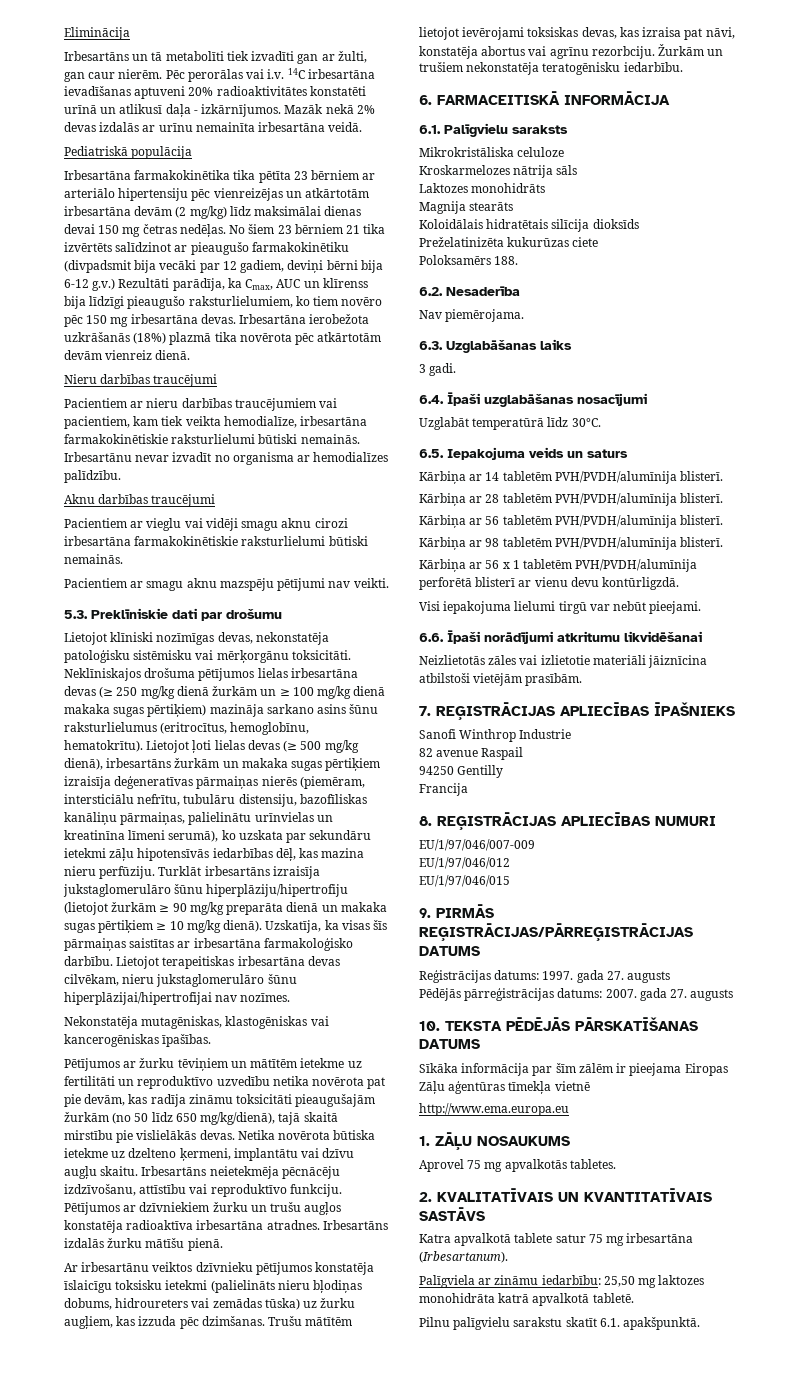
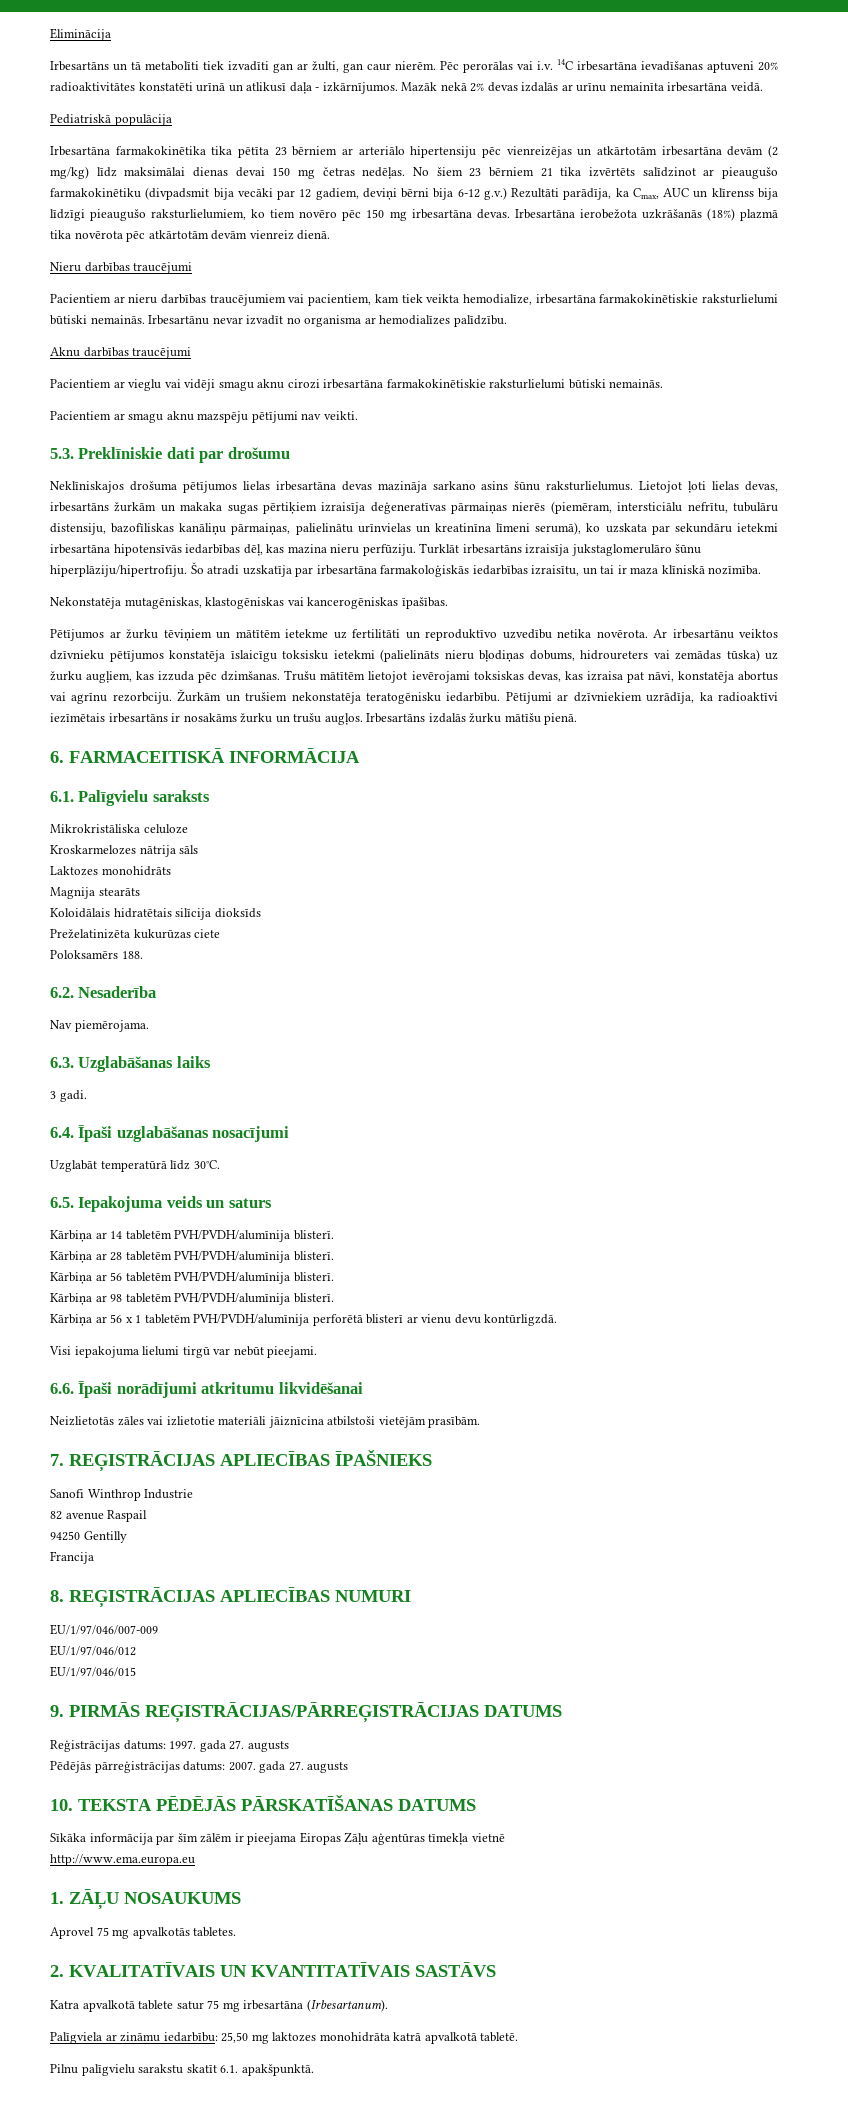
- Lietojot klīniski nozīmīgas devas, nekonstatēja patoloģisku sistēmisku vai mērķorgānu toksicitāti. Neklīniskajos drošuma pētījumos lielas irbesartāna devas (≥ 250 mg/kg dienā žurkām un ≥ 100 mg/kg dienā makaka sugas pērtiķiem) mazināja sarkano asins šūnu raksturlielumus (eritrocītus, hemoglobīnu, hematokrītu). Lietojot ļoti lielas devas (≥ 500 mg/kg dienā), irbesartāns žurkām un makaka sugas pērtiķiem izraisīja deģeneratīvas pārmaiņas nierēs (piemēram, intersticiālu nefrītu, tubulāru distensiju, bazofīliskas kanāliņu pārmaiņas, palielinātu urīnvielas un kreatinīna līmeni serumā), ko uzskata par sekundāru ietekmi zāļu hipotensīvās iedarbības dēļ, kas mazina nieru perfūziju.
+ Neklīniskajos drošuma pētījumos lielas irbesartāna devas mazināja sarkano asins šūnu raksturlielumus. Lietojot ļoti lielas devas, irbesartāns žurkām un makaka sugas pērtiķiem izraisīja deģeneratīvas pārmaiņas nierēs (piemēram, intersticiālu nefrītu, tubulāru distensiju, bazofīliskas kanāliņu pārmaiņas, palielinātu urīnvielas un kreatinīna līmeni serumā), ko uzskata par sekundāru ietekmi irbesartāna hipotensīvās iedarbības dēļ, kas mazina nieru perfūziju.
- Turklāt irbesartāns izraisīja jukstaglomerulāro šūnu hiperplāziju/hipertrofiju (lietojot žurkām ≥ 90 mg/kg preparāta dienā un makaka sugas pērtiķiem ≥ 10 mg/kg dienā). Uzskatīja, ka visas šīs pārmaiņas saistītas ar irbesartāna farmakoloģisko darbību. Lietojot terapeitiskas irbesartāna devas cilvēkam, nieru jukstaglomerulāro šūnu hiperplāzijai/hipertrofijai nav nozīmes.
+ Turklāt irbesartāns izraisīja jukstaglomerulāro šūnu hiperplāziju/hipertrofiju. Šo atradi uzskatīja par irbesartāna farmakoloģiskās iedarbības izraisītu, un tai ir maza klīniskā nozīmība.
- Pētījumos ar žurku tēviņiem un mātītēm ietekme uz fertilitāti un reproduktīvo uzvedību netika novērota pat pie devām, kas radīja zināmu toksicitāti pieaugušajām žurkām (no 50 līdz 650 mg/kg/dienā), tajā skaitā mirstību pie vislielākās devas. Netika novērota būtiska ietekme uz dzelteno ķermeni, implantātu vai dzīvu augļu skaitu. Irbesartāns neietekmēja pēcnācēju izdzīvošanu, attīstību vai reproduktīvo funkciju. Pētījumos ar dzīvniekiem žurku un trušu augļos konstatēja radioaktīva irbesartāna atradnes. Irbesartāns izdalās žurku mātīšu pienā.
- Ar irbesartānu veiktos dzīvnieku pētījumos konstatēja īslaicīgu toksisku ietekmi (palielināts nieru bļodiņas dobums, hidroureters vai zemādas tūska) uz žurku augļiem, kas izzuda pēc dzimšanas.
+ Pētījumos ar žurku tēviņiem un mātītēm ietekme uz fertilitāti un reproduktīvo uzvedību netika novērota. Ar irbesartānu veiktos dzīvnieku pētījumos konstatēja īslaicīgu toksisku ietekmi (palielināts nieru bļodiņas dobums, hidroureters vai zemādas tūska) uz žurku augļiem, kas izzuda pēc dzimšanas.
+ Pētījumi ar dzīvniekiem uzrādīja, ka radioaktīvi iezīmētais irbesartāns ir nosakāms žurku un trušu augļos. Irbesartāns izdalās žurku mātīšu pienā.

